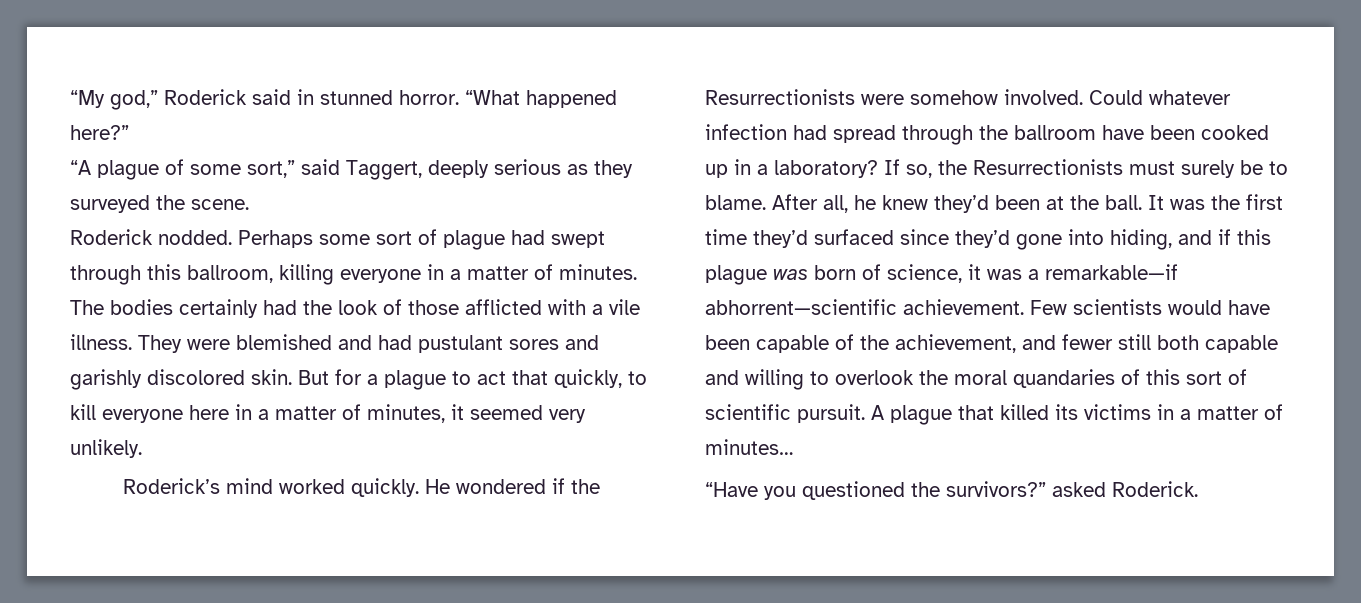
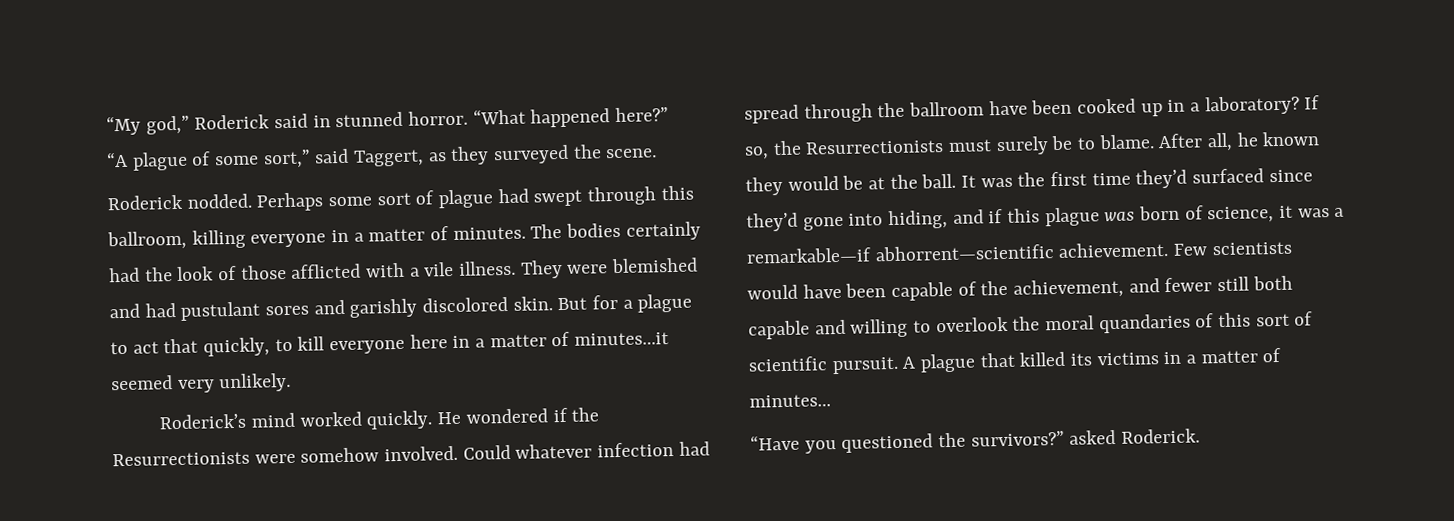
- “A plague of some sort,” said Taggert, deeply serious as they surveyed the scene.
+ “A plague of some sort,” said Taggert, as they surveyed the scene.
- But for a plague to act that quickly, to kill everyone here in a matter of minutes, it seemed very unlikely.
+ But for a plague to act that quickly, to kill everyone here in a matter of minutes…it seemed very unlikely.
- After all, he knew they’d been at the ball.
+ After all, he known they would be at the ball.

